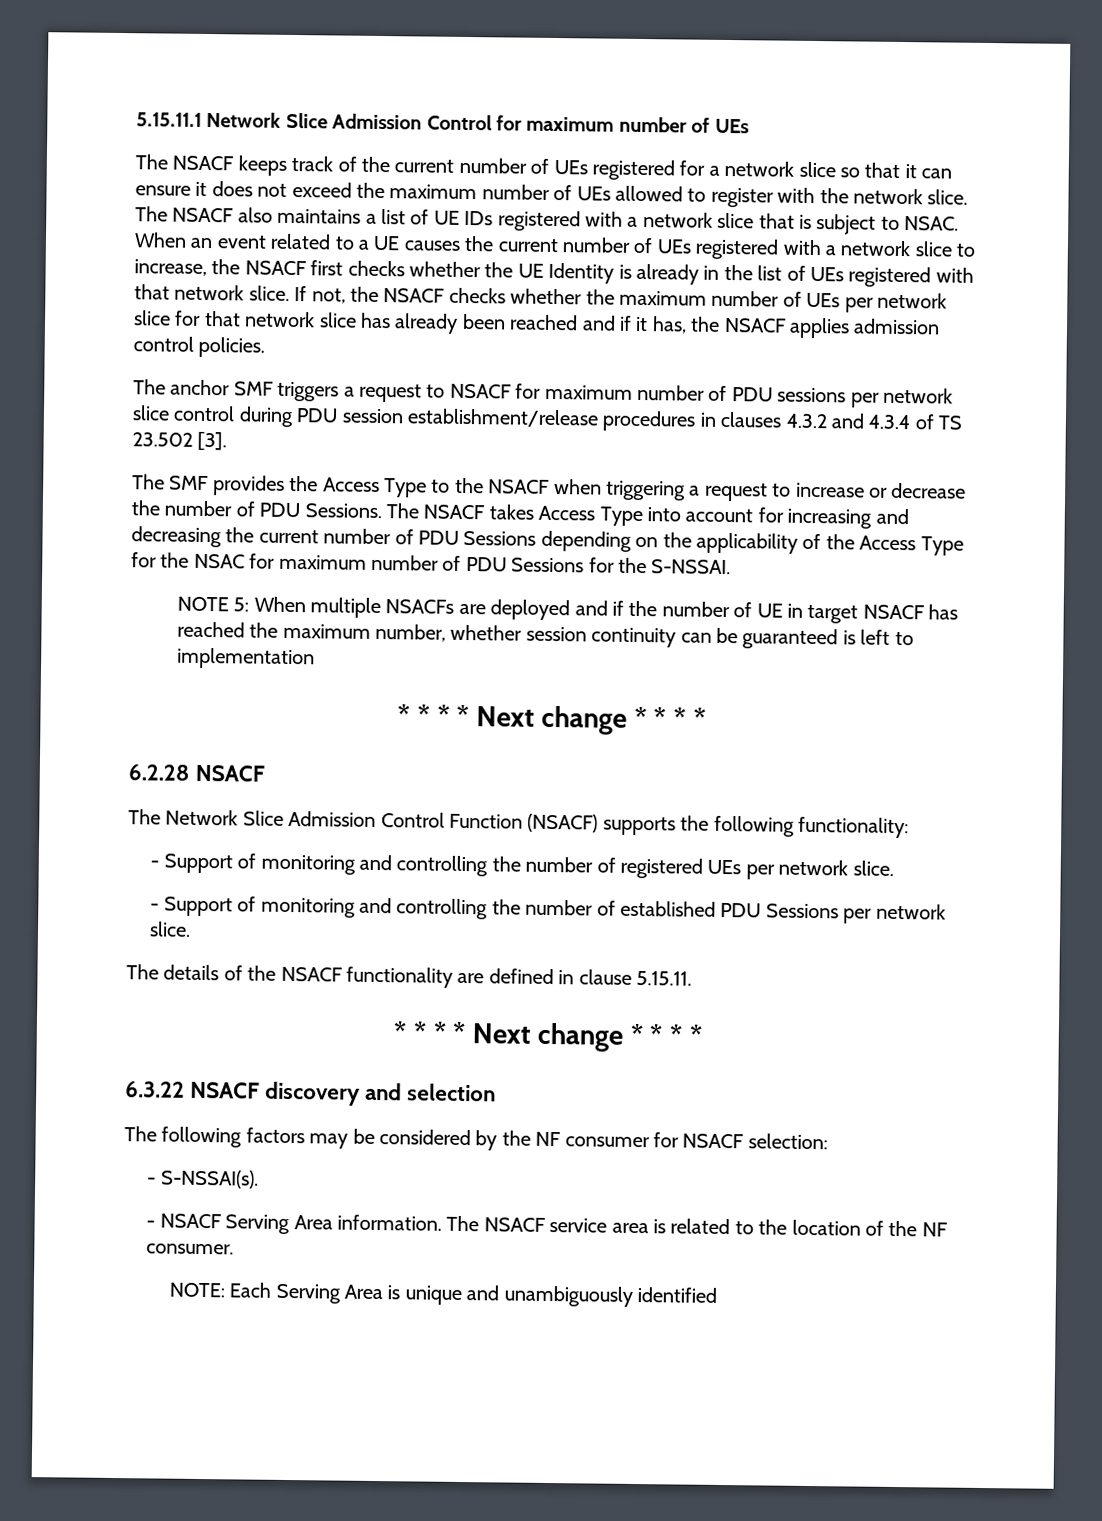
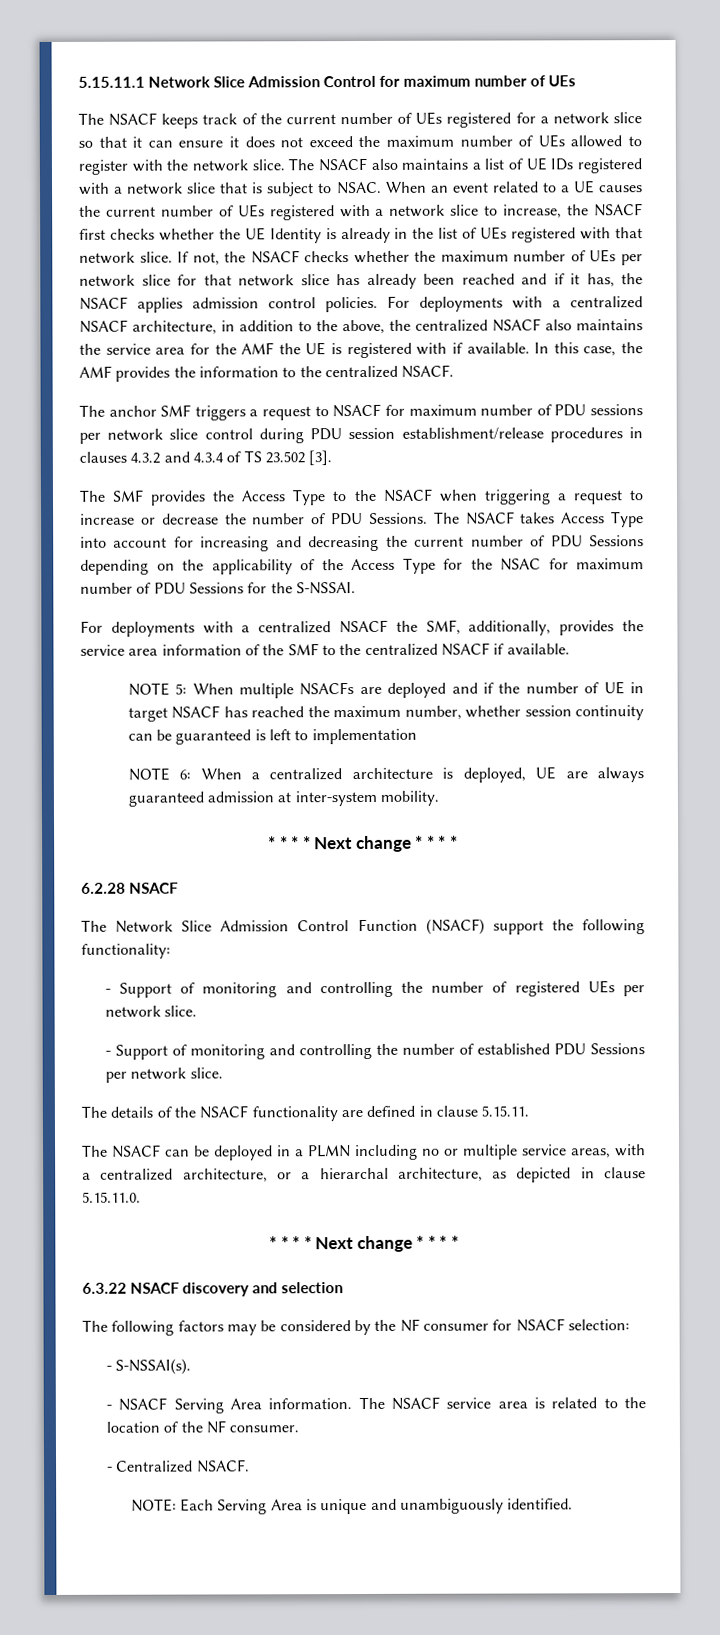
+ For deployments with a centralized NSACF architecture, in addition to the above, the centralized NSACF also maintains the service area for the AMF the UE is registered with if available. In this case, the AMF provides the information to the centralized NSACF.
+ For deployments with a centralized NSACF the SMF, additionally, provides the service area information of the SMF to the centralized NSACF if available.
+ NOTE 6: When a centralized architecture is deployed, UE are always guaranteed admission at inter-system mobility.
- The Network Slice Admission Control Function (NSACF) supports the following functionality:
+ The Network Slice Admission Control Function (NSACF) support the following functionality:
+ The NSACF can be deployed in a PLMN including no or multiple service areas, with a centralized architecture, or a hierarchal architecture, as depicted in clause 5.15.11.0.
+ - Centralized NSACF.
- NOTE: Each Serving Area is unique and unambiguously identified
+ NOTE: Each Serving Area is unique and unambiguously identified.

